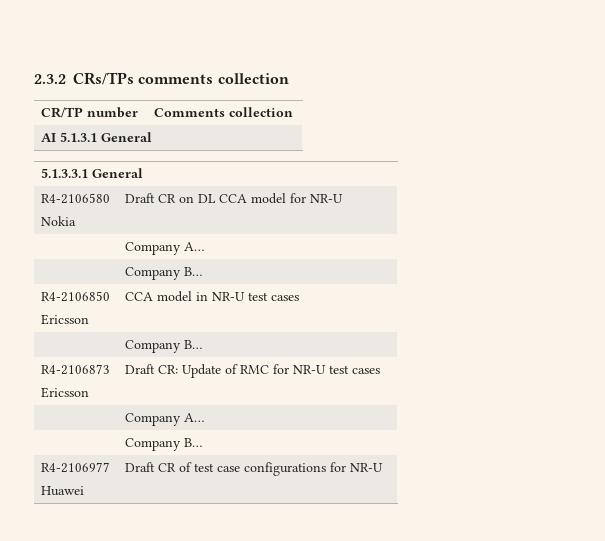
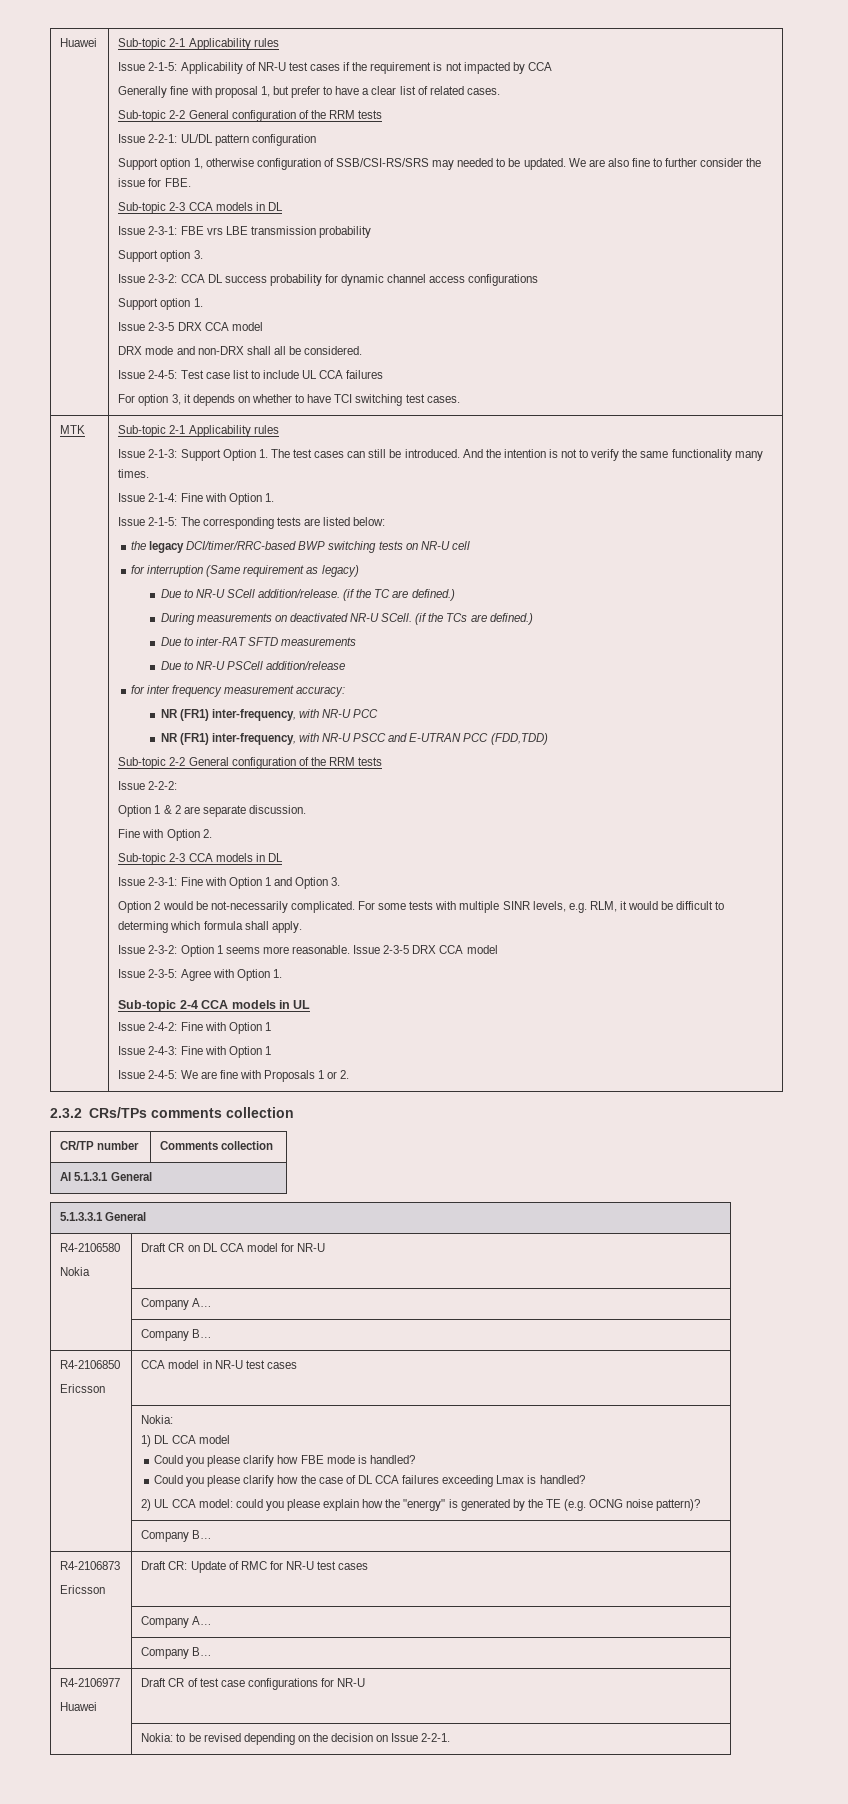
+ Huawei | Sub-topic 2-1 Applicability rules
+ Issue 2-1-5: Applicability of NR-U test cases if the requirement is not impacted by CCA
+ Generally fine with proposal 1, but prefer to have a clear list of related cases.
+ Sub-topic 2-2 General configuration of the RRM tests
+ Issue 2-2-1: UL/DL pattern configuration
+ Support option 1, otherwise configuration of SSB/CSI-RS/SRS may needed to be updated. We are also fine to further consider the issue for FBE.
+ Sub-topic 2-3 CCA models in DL
+ Issue 2-3-1: FBE vrs LBE transmission probability
+ Support option 3.
+ Issue 2-3-2: CCA DL success probability for dynamic channel access configurations
+ Support option 1.
+ Issue 2-3-5 DRX CCA model
+ DRX mode and non-DRX shall all be considered.
+ Issue 2-4-5: Test case list to include UL CCA failures
+ For option 3, it depends on whether to have TCI switching test cases.
+ MTK | Sub-topic 2-1 Applicability rules
+ Issue 2-1-3: Support Option 1. The test cases can still be introduced. And the intention is not to verify the same functionality many times.
+ Issue 2-1-4: Fine with Option 1.
+ Issue 2-1-5: The corresponding tests are listed below:
+ the legacy DCI/timer/RRC-based BWP switching tests on NR-U cell
+ for interruption (Same requirement as legacy)
+ Due to NR-U SCell addition/release. (if the TC are defined.)
+ During measurements on deactivated NR-U SCell. (if the TCs are defined.)
+ Due to inter-RAT SFTD measurements
+ Due to NR-U PSCell addition/release
+ for inter frequency measurement accuracy:
+ NR (FR1) inter-frequency, with NR-U PCC
+ NR (FR1) inter-frequency, with NR-U PSCC and E-UTRAN PCC (FDD,TDD)
+ Sub-topic 2-2 General configuration of the RRM tests
+ Issue 2-2-2:
+ Option 1 & 2 are separate discussion.
+ Fine with Option 2.
+ Sub-topic 2-3 CCA models in DL
+ Issue 2-3-1: Fine with Option 1 and Option 3.
+ Option 2 would be not-necessarily complicated. For some tests with multiple SINR levels, e.g. RLM, it would be difficult to determing which formula shall apply.
+ Issue 2-3-2: Option 1 seems more reasonable. Issue 2-3-5 DRX CCA model
+ Issue 2-3-5: Agree with Option 1.
+ Sub-topic 2-4 CCA models in UL
+ Issue 2-4-2: Fine with Option 1
+ Issue 2-4-3: Fine with Option 1
+ Issue 2-4-5: We are fine with Proposals 1 or 2.
  R4-2106850
  Ericsson | CCA model in NR-U test cases
+ | Nokia:
+ 1) DL CCA model
+ Could you please clarify how FBE mode is handled?
+ Could you please clarify how the case of DL CCA failures exceeding Lmax is handled?
+ 2) UL CCA model: could you please explain how the "energy" is generated by the TE (e.g. OCNG noise pattern)?
+ | Nokia: to be revised depending on the decision on Issue 2-2-1.

